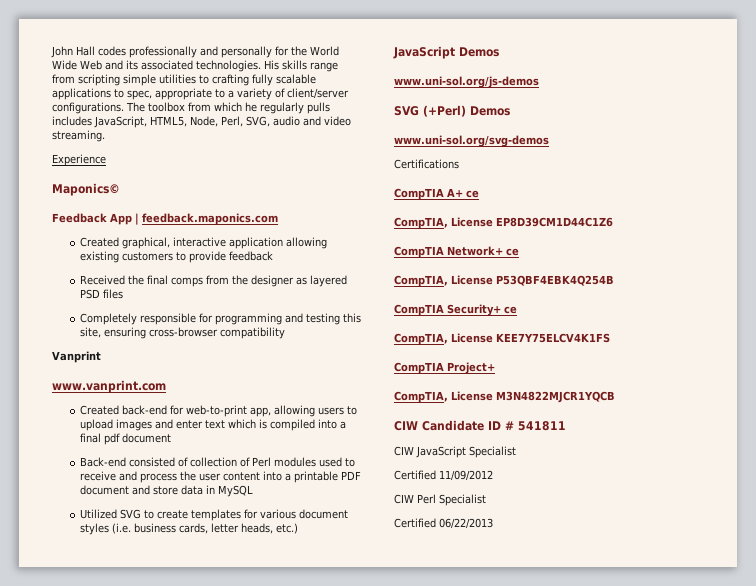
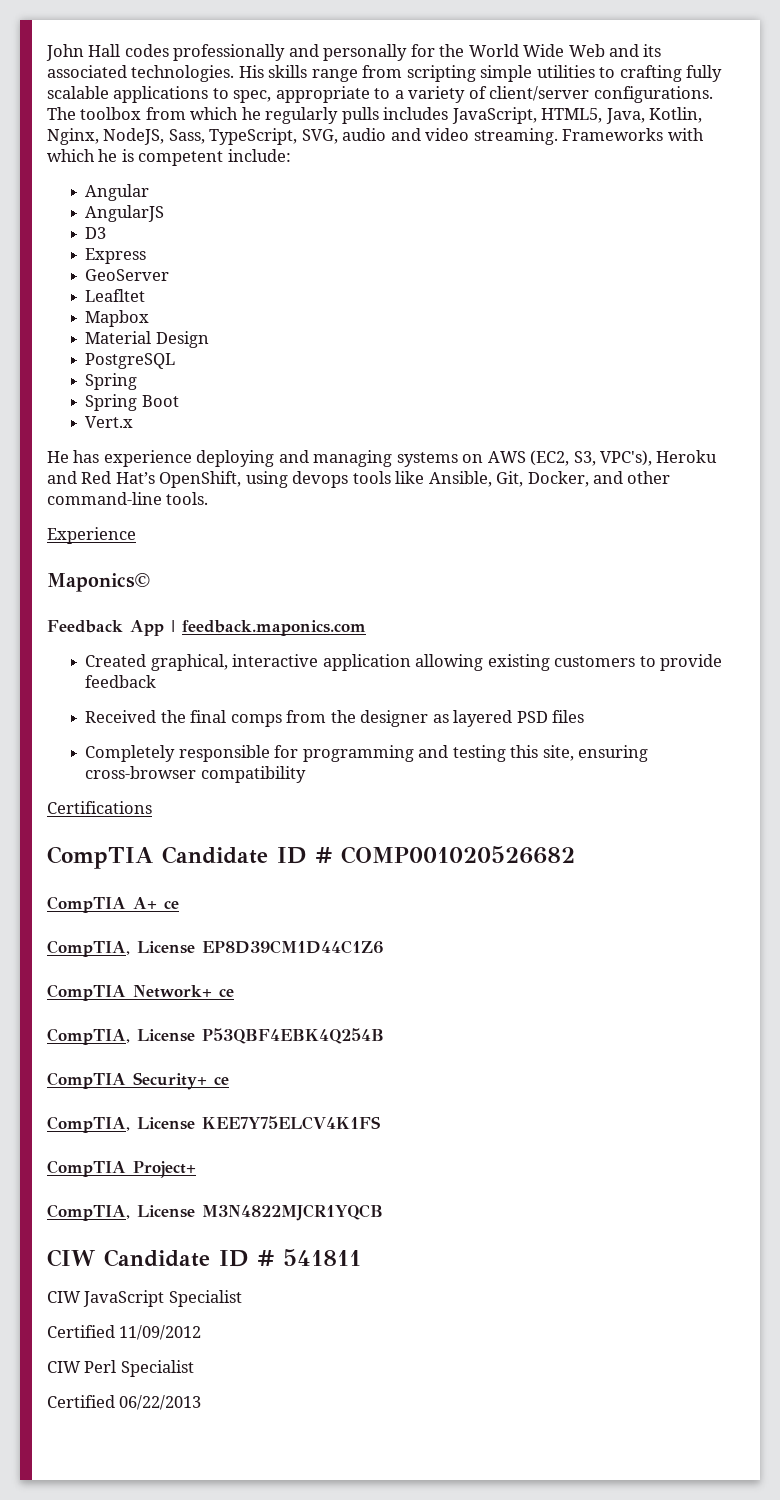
- The toolbox from which he regularly pulls includes JavaScript, HTML5, Node, Perl, SVG, audio and video streaming.
+ The toolbox from which he regularly pulls includes JavaScript, HTML5, Java, Kotlin, Nginx, NodeJS, Sass, TypeScript, SVG, audio and video streaming. Frameworks with which he is competent include:
+ Angular
+ AngularJS
+ D3
+ Express
+ GeoServer
+ Leafltet
+ Mapbox
+ Material Design
+ PostgreSQL
+ Spring
+ Spring Boot
+ Vert.x
+ He has experience deploying and managing systems on AWS (EC2, S3, VPC's), Heroku and Red Hat’s OpenShift, using devops tools like Ansible, Git, Docker, and other command-line tools.
- Vanprint
- www.vanprint.com
- Created back-end for web-to-print app, allowing users to upload images and enter text which is compiled into a final pdf document
- Back-end consisted of collection of Perl modules used to receive and process the user content into a printable PDF document and store data in MySQL
- Utilized SVG to create templates for various document styles (i.e. business cards, letter heads, etc.)
- JavaScript Demos
- www.uni-sol.org/js-demos
- SVG (+Perl) Demos
- www.uni-sol.org/svg-demos
  Certifications
+ CompTIA Candidate ID # COMP001020526682

